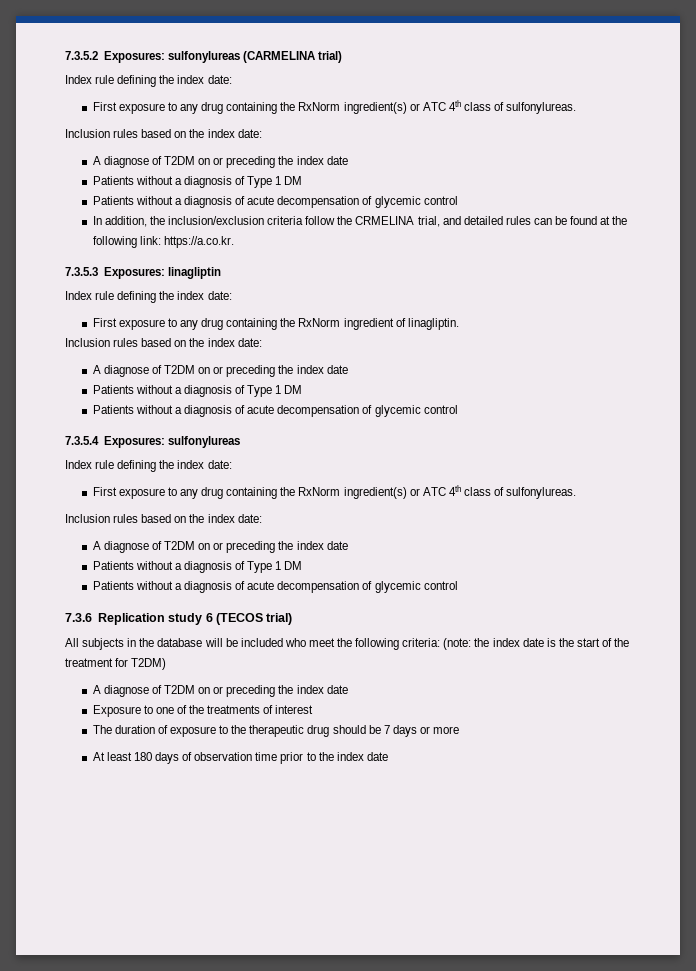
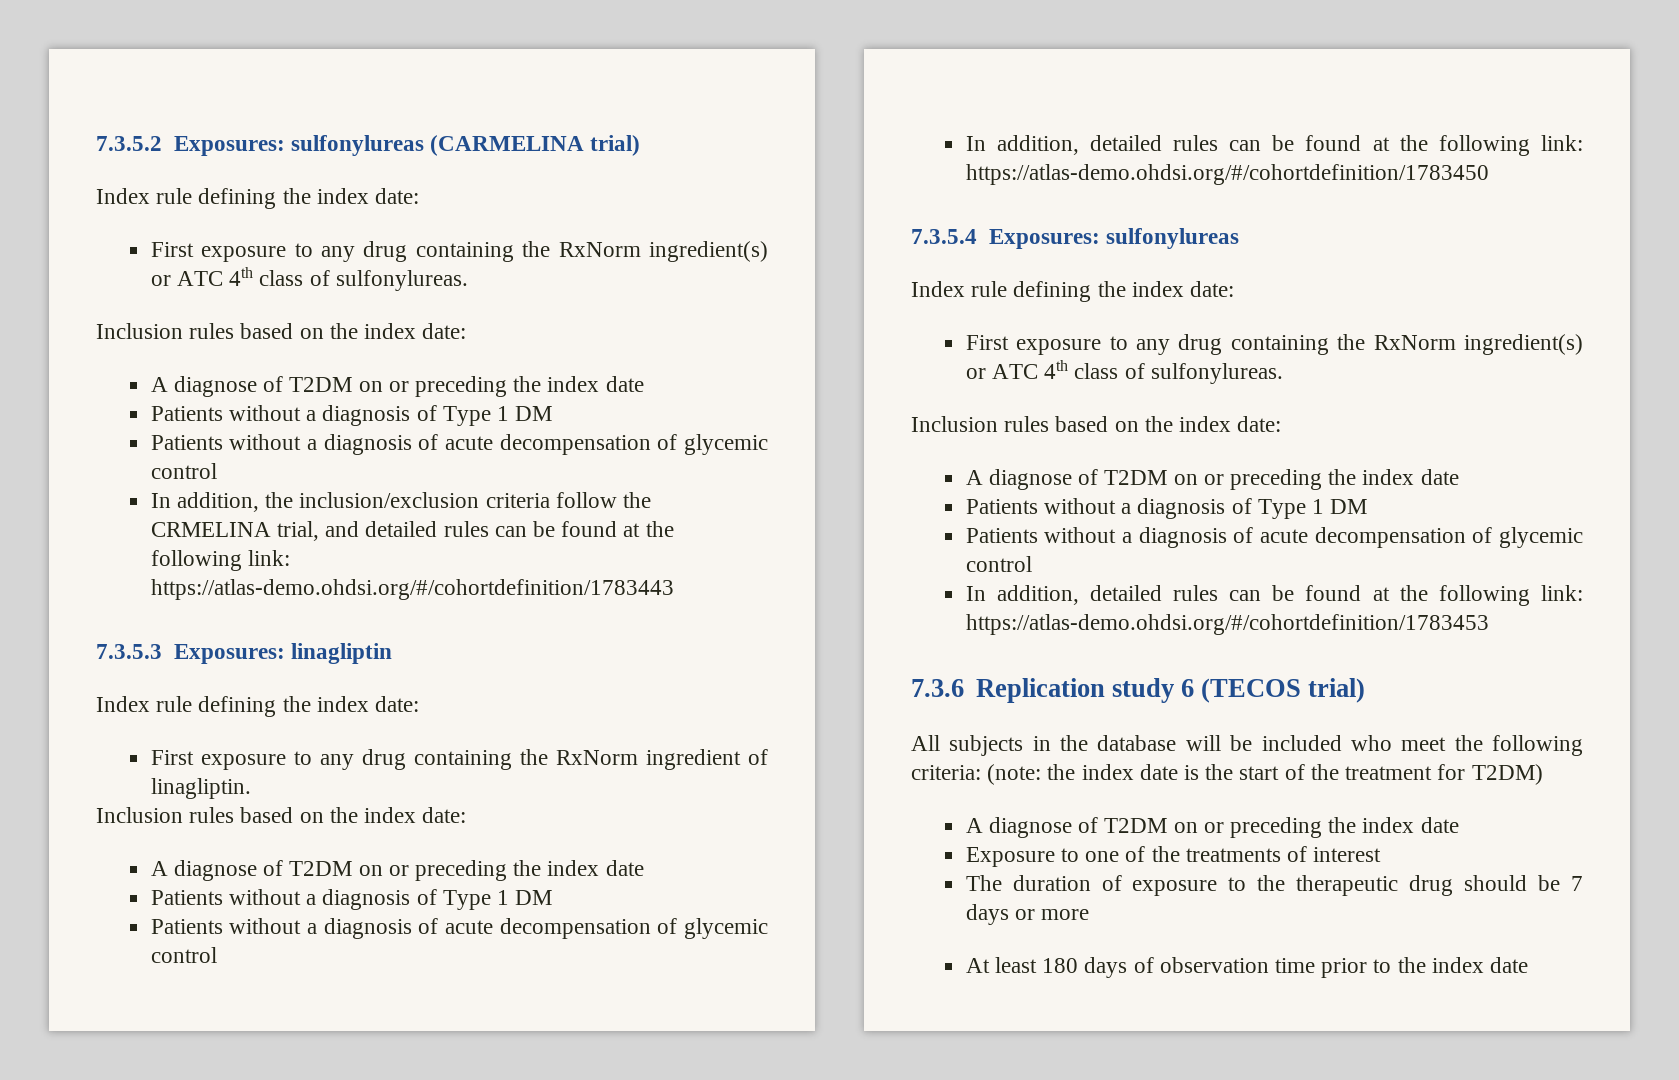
- In addition, the inclusion/exclusion criteria follow the CRMELINA trial, and detailed rules can be found at the following link: https://a.co.kr.
+ In addition, the inclusion/exclusion criteria follow the CRMELINA trial, and detailed rules can be found at the following link: https://atlas-demo.ohdsi.org/#/cohortdefinition/1783443
+ In addition, detailed rules can be found at the following link: https://atlas-demo.ohdsi.org/#/cohortdefinition/1783450
+ In addition, detailed rules can be found at the following link: https://atlas-demo.ohdsi.org/#/cohortdefinition/1783453

